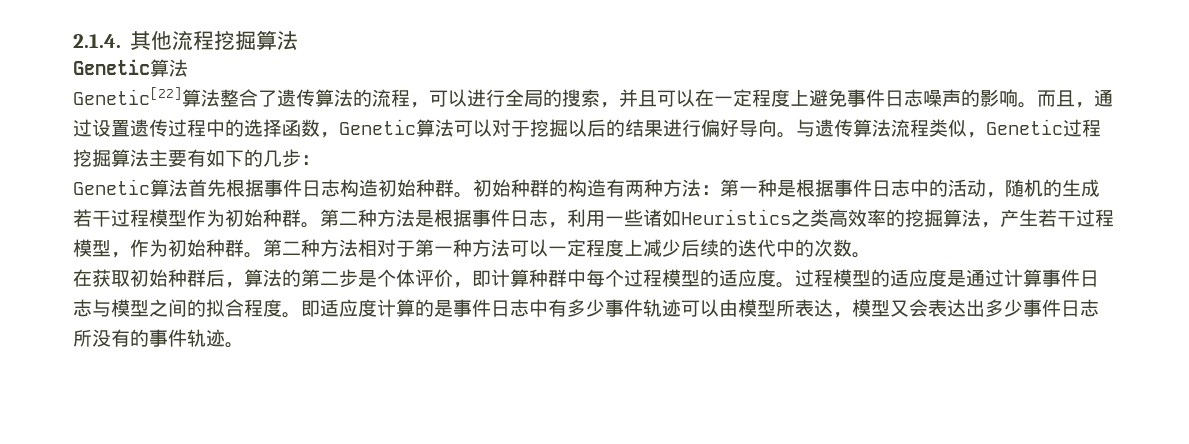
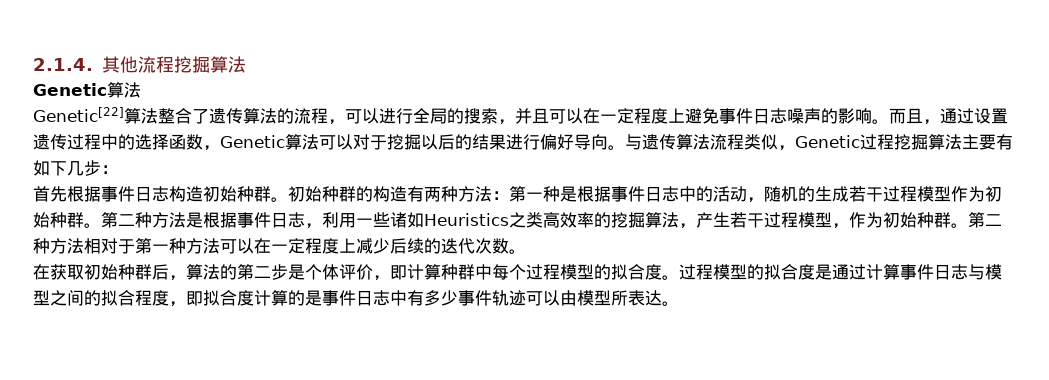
- 与遗传算法流程类似，Genetic过程挖掘算法主要有如下的几步：
+ 与遗传算法流程类似，Genetic过程挖掘算法主要有如下几步：
- Genetic算法首先根据事件日志构造初始种群。
+ 首先根据事件日志构造初始种群。
- 第二种方法相对于第一种方法可以一定程度上减少后续的迭代中的次数。
+ 第二种方法相对于第一种方法可以在一定程度上减少后续的迭代次数。
- 在获取初始种群后，算法的第二步是个体评价，即计算种群中每个过程模型的适应度。
+ 在获取初始种群后，算法的第二步是个体评价，即计算种群中每个过程模型的拟合度。
- 过程模型的适应度是通过计算事件日志与模型之间的拟合程度。即适应度计算的是事件日志中有多少事件轨迹可以由模型所表达，模型又会表达出多少事件日志所没有的事件轨迹。
+ 过程模型的拟合度是通过计算事件日志与模型之间的拟合程度，即拟合度计算的是事件日志中有多少事件轨迹可以由模型所表达。

